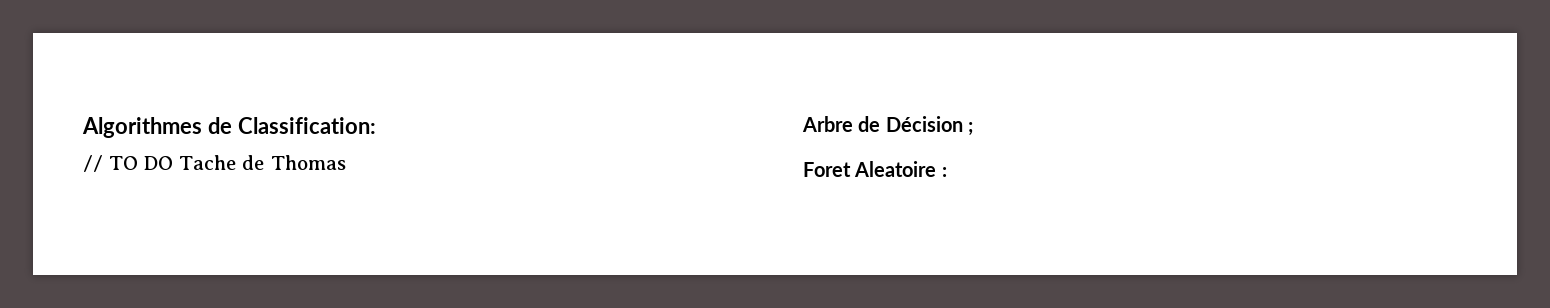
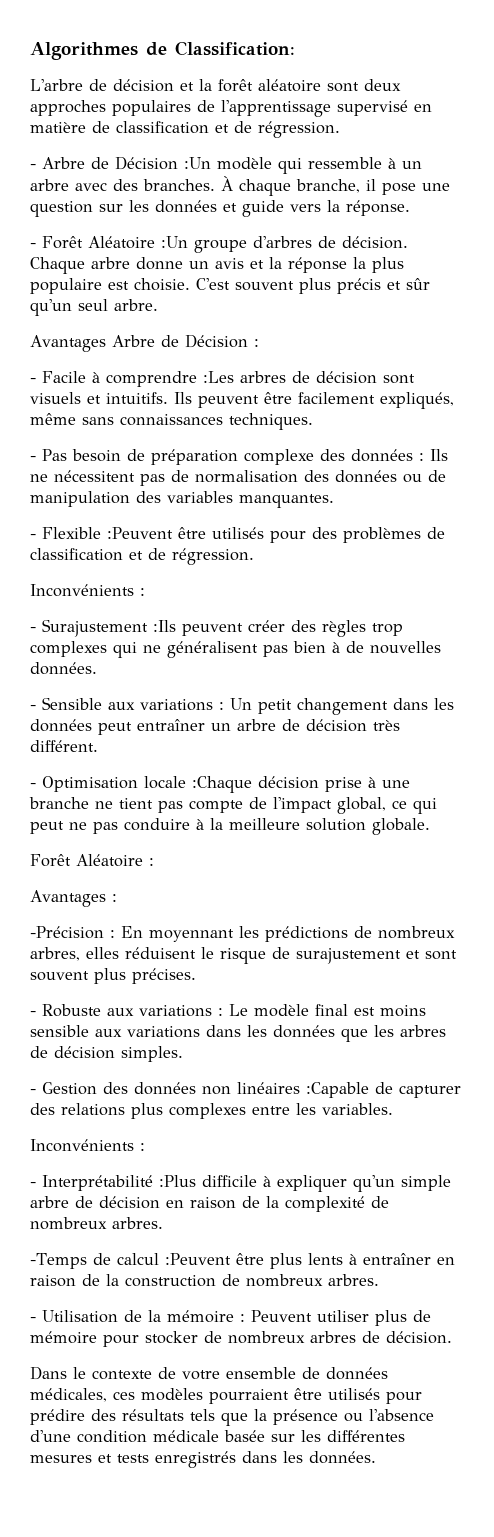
- // TO DO Tache de Thomas
- Arbre de Décision ;
- Foret Aleatoire :
+ L'arbre de décision et la forêt aléatoire sont deux approches populaires de l'apprentissage supervisé en matière de classification et de régression.
+ - Arbre de Décision :Un modèle qui ressemble à un arbre avec des branches. À chaque branche, il pose une question sur les données et guide vers la réponse.
+ - Forêt Aléatoire :Un groupe d'arbres de décision. Chaque arbre donne un avis et la réponse la plus populaire est choisie. C'est souvent plus précis et sûr qu'un seul arbre.
+ Avantages Arbre de Décision :
+ - Facile à comprendre :Les arbres de décision sont visuels et intuitifs. Ils peuvent être facilement expliqués, même sans connaissances techniques.
+ - Pas besoin de préparation complexe des données : Ils ne nécessitent pas de normalisation des données ou de manipulation des variables manquantes.
+ - Flexible :Peuvent être utilisés pour des problèmes de classification et de régression.
+ Inconvénients :
+ - Surajustement :Ils peuvent créer des règles trop complexes qui ne généralisent pas bien à de nouvelles données.
+ - Sensible aux variations : Un petit changement dans les données peut entraîner un arbre de décision très différent.
+ - Optimisation locale :Chaque décision prise à une branche ne tient pas compte de l'impact global, ce qui peut ne pas conduire à la meilleure solution globale.
+ Forêt Aléatoire :
+ Avantages :
+ -Précision : En moyennant les prédictions de nombreux arbres, elles réduisent le risque de surajustement et sont souvent plus précises.
+ - Robuste aux variations : Le modèle final est moins sensible aux variations dans les données que les arbres de décision simples.
+ - Gestion des données non linéaires :Capable de capturer des relations plus complexes entre les variables.
+ Inconvénients :
+ - Interprétabilité :Plus difficile à expliquer qu'un simple arbre de décision en raison de la complexité de nombreux arbres.
+ -Temps de calcul :Peuvent être plus lents à entraîner en raison de la construction de nombreux arbres.
+ - Utilisation de la mémoire : Peuvent utiliser plus de mémoire pour stocker de nombreux arbres de décision.
+ Dans le contexte de votre ensemble de données médicales, ces modèles pourraient être utilisés pour prédire des résultats tels que la présence ou l'absence d'une condition médicale basée sur les différentes mesures et tests enregistrés dans les données.

